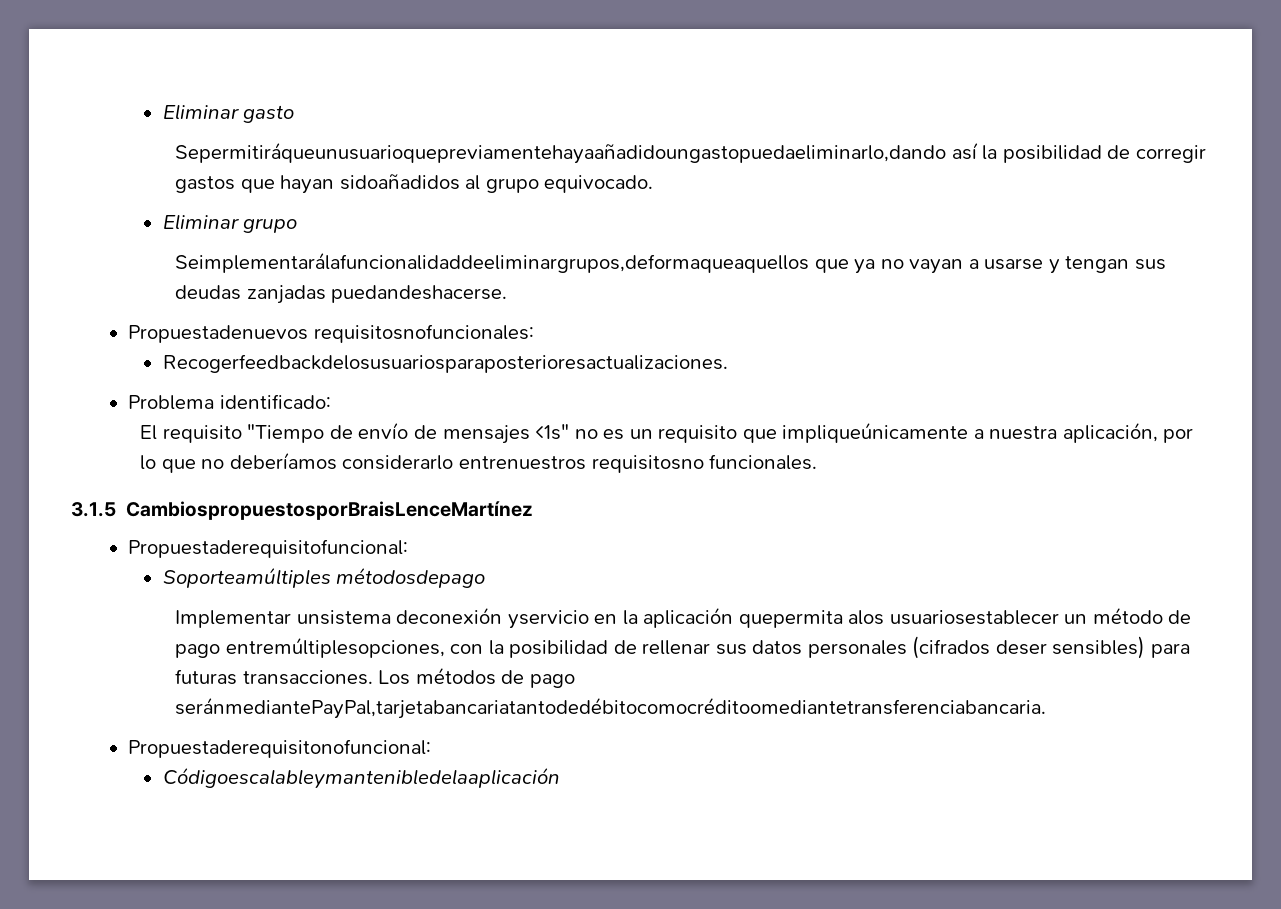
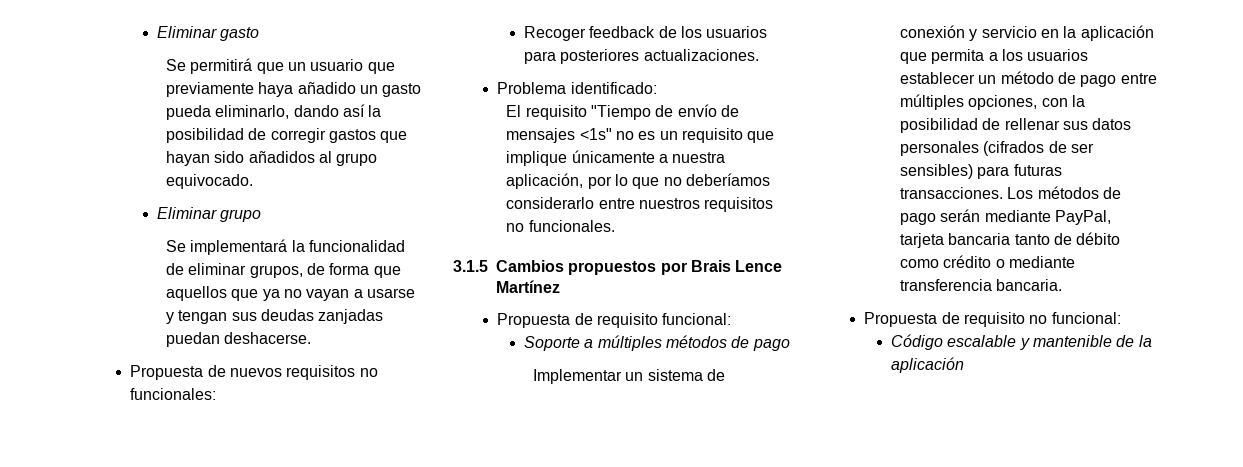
- Sepermitiráqueunusuarioquepreviamentehayaañadidoungastopuedaeliminarlo,dando así la posibilidad de corregir gastos que hayan sidoañadidos al grupo equivocado.
+ Se permitirá que un usuario que previamente haya añadido un gasto pueda eliminarlo, dando así la posibilidad de corregir gastos que hayan sido añadidos al grupo equivocado.
- Seimplementarálafuncionalidaddeeliminargrupos,deformaqueaquellos que ya no vayan a usarse y tengan sus deudas zanjadas puedandeshacerse.
- Propuestadenuevos requisitosnofuncionales:
- Recogerfeedbackdelosusuariosparaposterioresactualizaciones.
+ Se implementará la funcionalidad de eliminar grupos, de forma que aquellos que ya no vayan a usarse y tengan sus deudas zanjadas puedan deshacerse.
+ Propuesta de nuevos requisitos no funcionales:
+ Recoger feedback de los usuarios para posteriores actualizaciones.
- El requisito "Tiempo de envío de mensajes <1s" no es un requisito que impliqueúnicamente a nuestra aplicación, por lo que no deberíamos considerarlo entrenuestros requisitosno funcionales.
- 3.1.5 CambiospropuestosporBraisLenceMartínez
- Propuestaderequisitofuncional:
- Soporteamúltiples métodosdepago
- Implementar unsistema deconexión yservicio en la aplicación quepermita alos usuariosestablecer un método de pago entremúltiplesopciones, con la posibilidad de rellenar sus datos personales (cifrados deser sensibles) para futuras transacciones.
+ El requisito "Tiempo de envío de mensajes <1s" no es un requisito que implique únicamente a nuestra aplicación, por lo que no deberíamos considerarlo entre nuestros requisitos no funcionales.
+ 3.1.5 Cambios propuestos por Brais Lence Martínez
+ Propuesta de requisito funcional:
+ Soporte a múltiples métodos de pago
+ Implementar un sistema de conexión y servicio en la aplicación que permita a los usuarios establecer un método de pago entre múltiples opciones, con la posibilidad de rellenar sus datos personales (cifrados de ser sensibles) para futuras transacciones.
- Los métodos de pago seránmediantePayPal,tarjetabancariatantodedébitocomocréditoomediantetransferenciabancaria.
- Propuestaderequisitonofuncional:
- Códigoescalableymantenibledelaaplicación
+ Los métodos de pago serán mediante PayPal, tarjeta bancaria tanto de débito como crédito o mediante transferencia bancaria.
+ Propuesta de requisito no funcional:
+ Código escalable y mantenible de la aplicación

